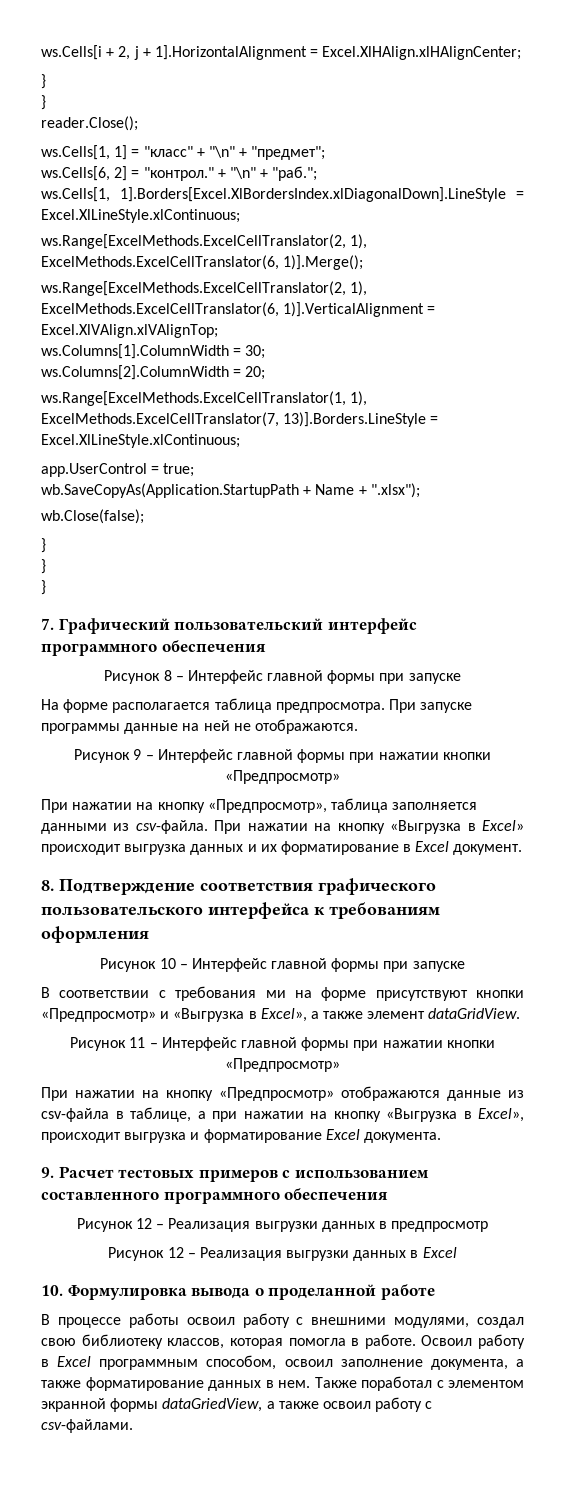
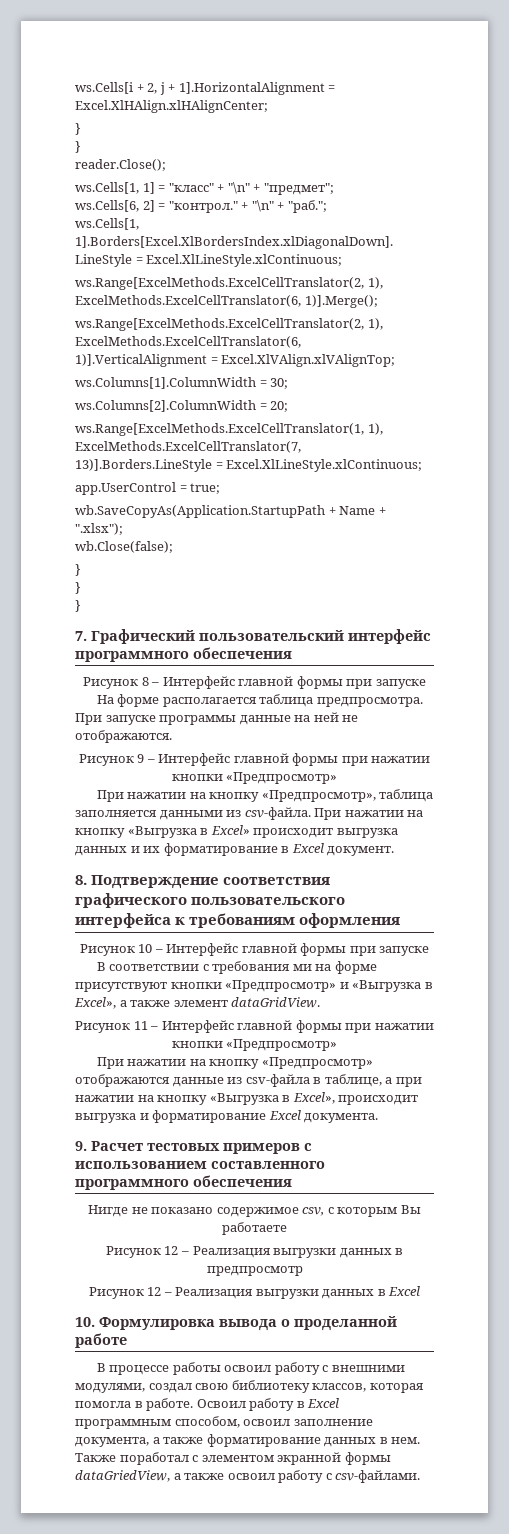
+ Нигде не показано содержимое csv, с которым Вы работаете

